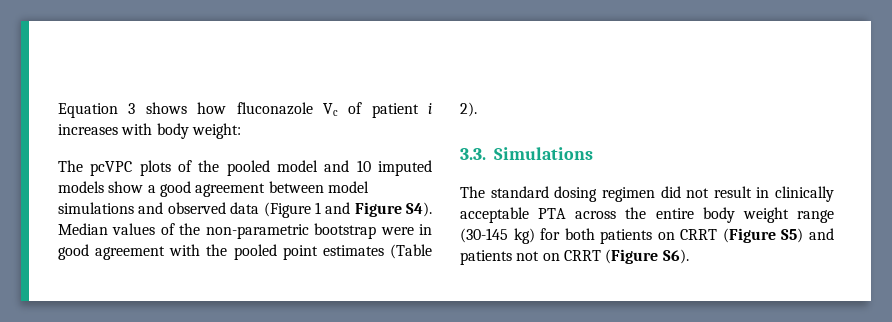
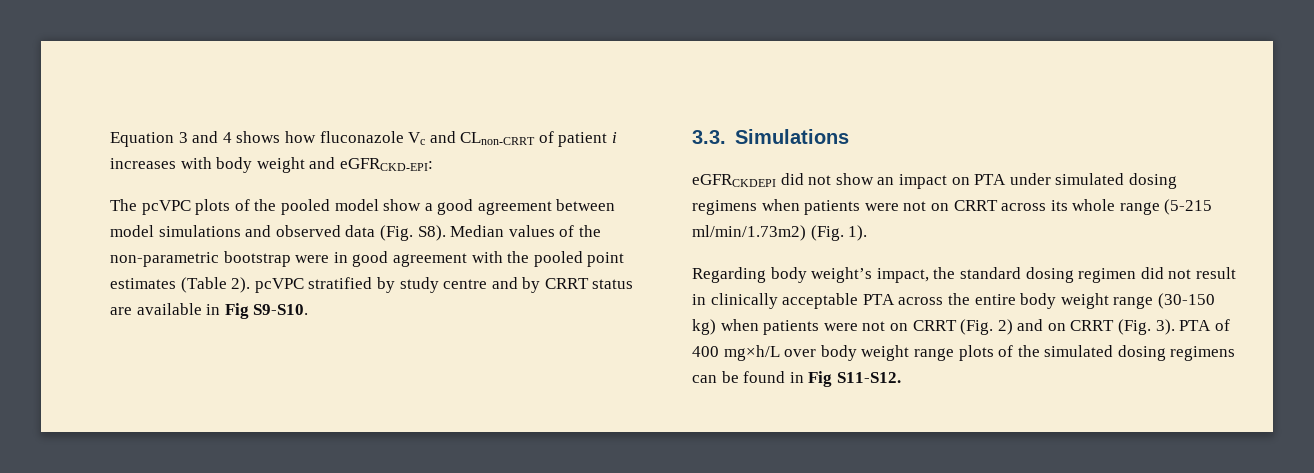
- Equation 3 shows how fluconazole Vc of patient i increases with body weight:
+ Equation 3 and 4 shows how fluconazole Vc and CLnon-CRRT of patient i increases with body weight and eGFRCKD-EPI:
- The pcVPC plots of the pooled model and 10 imputed models show a good agreement between model simulations and observed data (Figure 1 and Figure S4). Median values of the non-parametric bootstrap were in good agreement with the pooled point estimates (Table 2).
+ The pcVPC plots of the pooled model show a good agreement between model simulations and observed data (Fig. S8). Median values of the non-parametric bootstrap were in good agreement with the pooled point estimates (Table 2). pcVPC stratified by study centre and by CRRT status are available in Fig S9-S10.
  3.3. Simulations
- The standard dosing regimen did not result in clinically acceptable PTA across the entire body weight range (30-145 kg) for both patients on CRRT (Figure S5) and patients not on CRRT (Figure S6).
+ eGFRCKDEPI did not show an impact on PTA under simulated dosing regimens when patients were not on CRRT across its whole range (5-215 ml/min/1.73m2) (Fig. 1).
+ Regarding body weight’s impact, the standard dosing regimen did not result in clinically acceptable PTA across the entire body weight range (30-150 kg) when patients were not on CRRT (Fig. 2) and on CRRT (Fig. 3). PTA of 400 mg×h/L over body weight range plots of the simulated dosing regimens can be found in Fig S11-S12.

